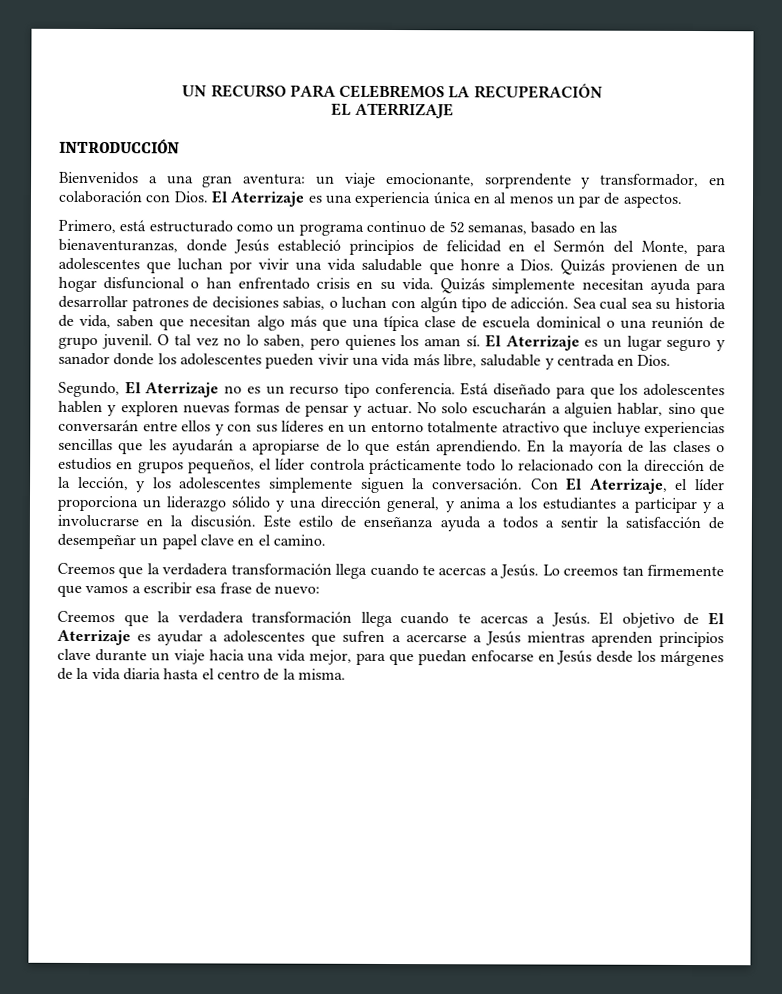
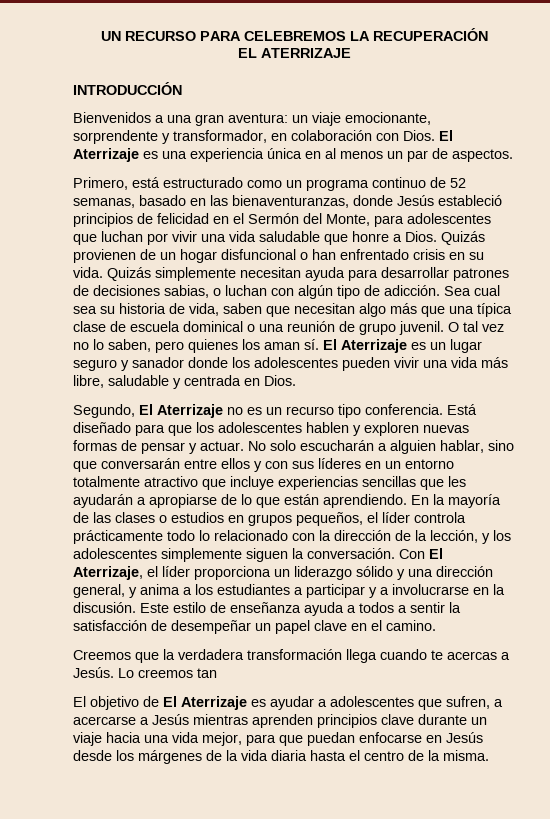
- Lo creemos tan firmemente que vamos a escribir esa frase de nuevo:
- Creemos que la verdadera transformación llega cuando te acercas a Jesús. El objetivo de El Aterrizaje es ayudar a adolescentes que sufren a acercarse a Jesús mientras aprenden principios clave durante un viaje hacia una vida mejor, para que puedan enfocarse en Jesús desde los márgenes de la vida diaria hasta el centro de la misma.
+ Lo creemos tan
+ El objetivo de El Aterrizaje es ayudar a adolescentes que sufren, a acercarse a Jesús mientras aprenden principios clave durante un viaje hacia una vida mejor, para que puedan enfocarse en Jesús desde los márgenes de la vida diaria hasta el centro de la misma.

